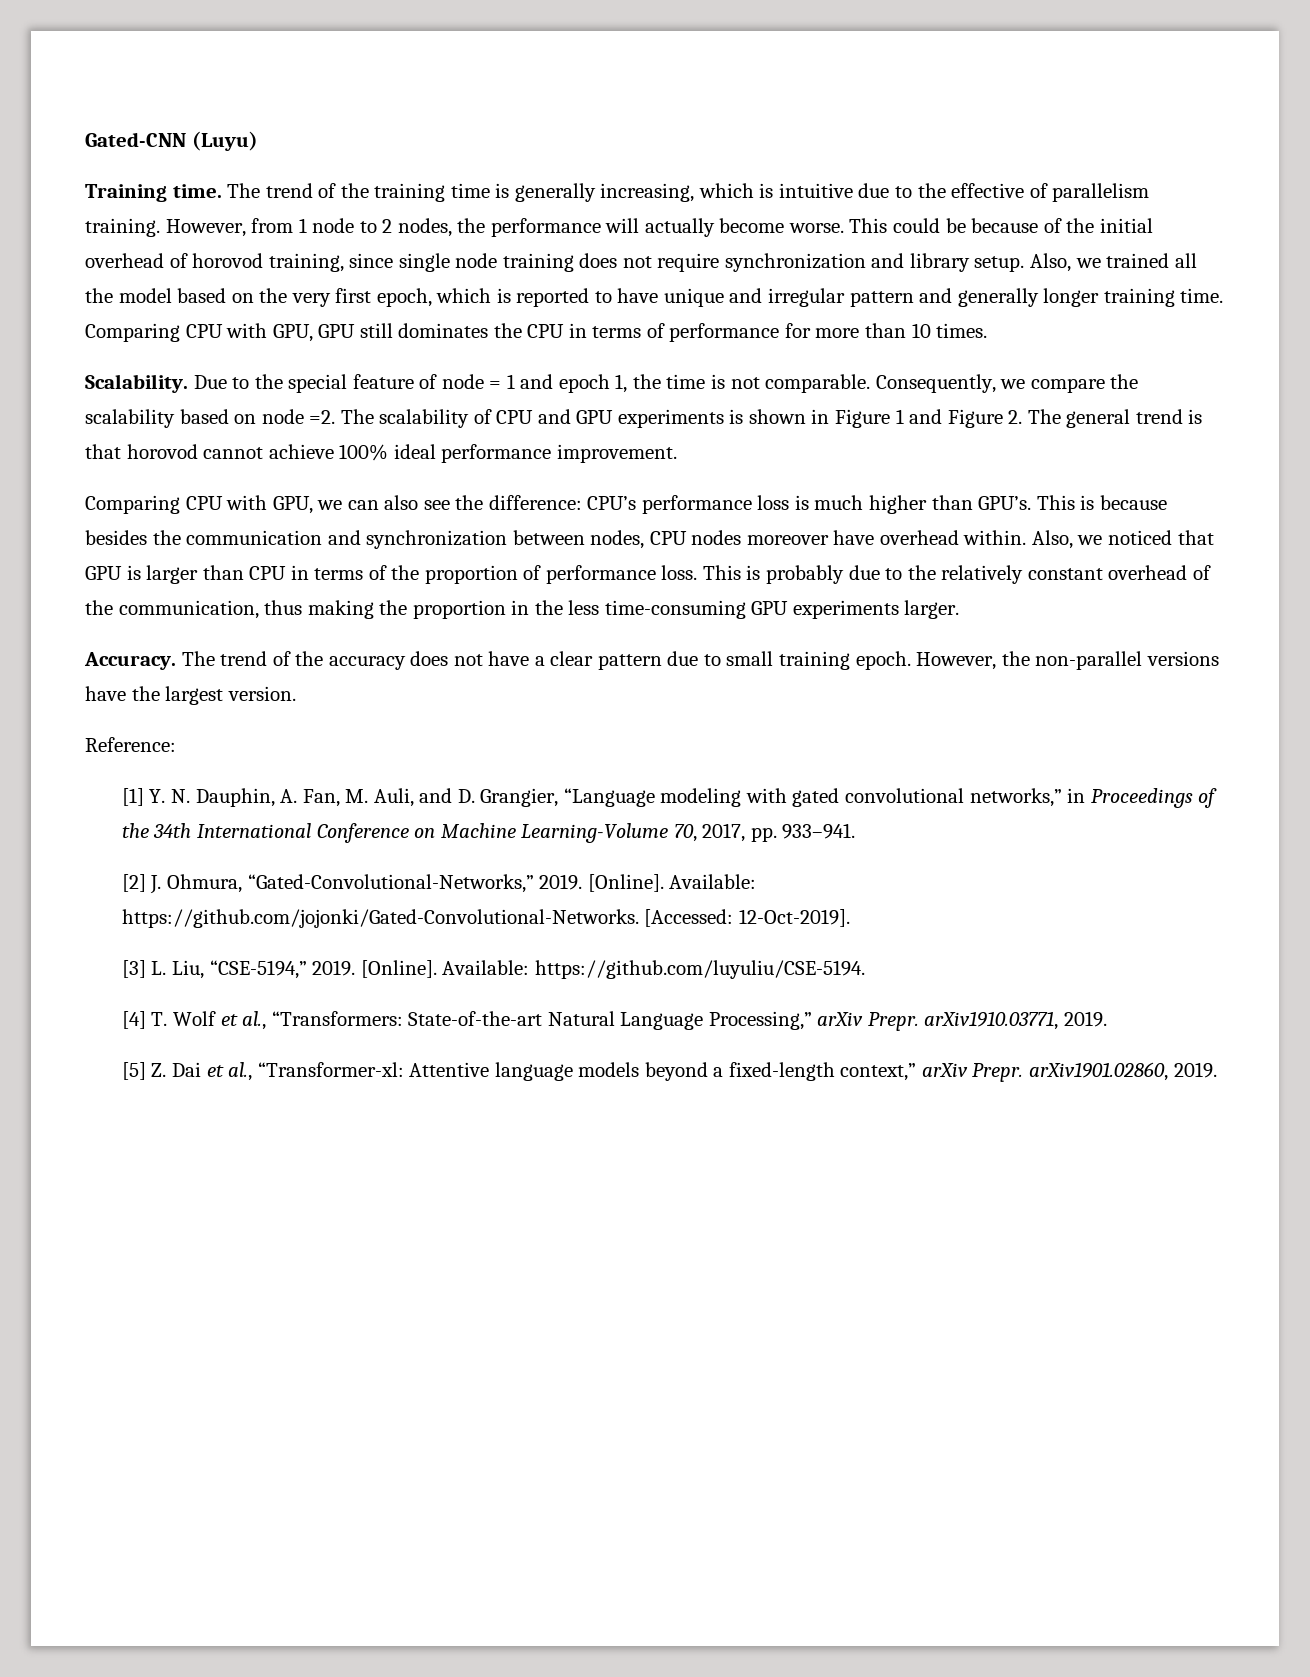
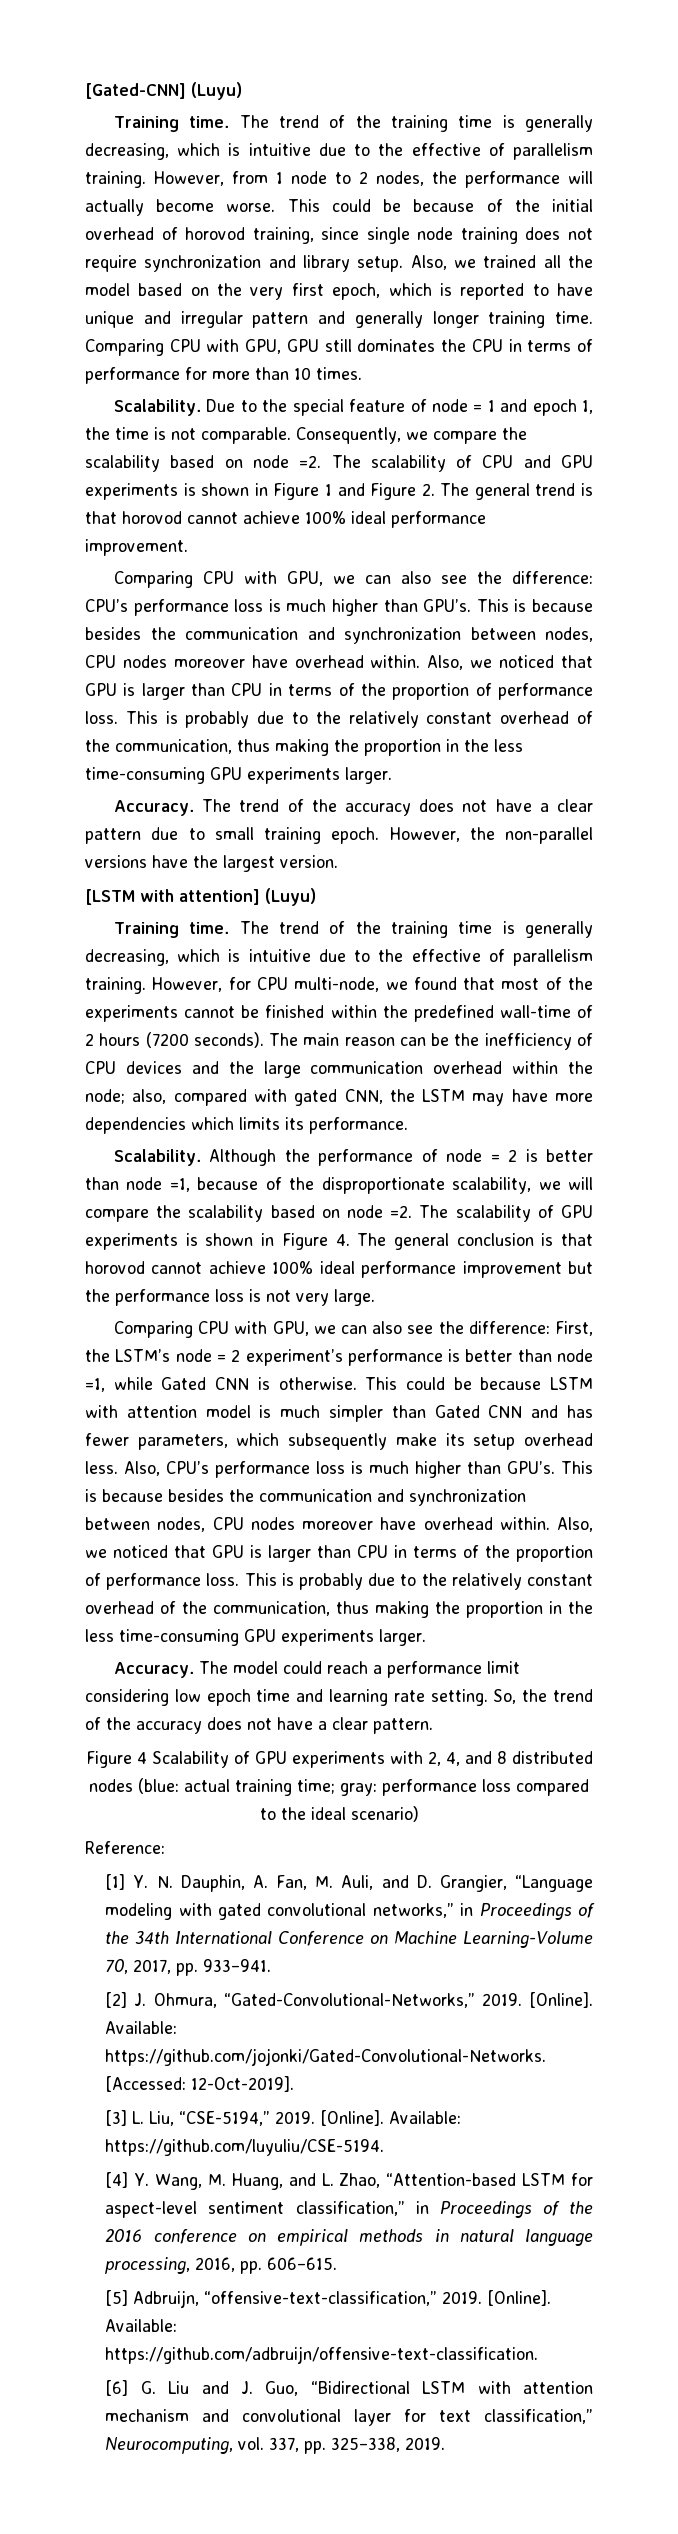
- Gated-CNN (Luyu)
- Training time. The trend of the training time is generally increasing, which is intuitive due to the effective of parallelism training.
+ [Gated-CNN] (Luyu)
+ Training time. The trend of the training time is generally decreasing, which is intuitive due to the effective of parallelism training.
+ [LSTM with attention] (Luyu)
+ Training time. The trend of the training time is generally decreasing, which is intuitive due to the effective of parallelism training. However, for CPU multi-node, we found that most of the experiments cannot be finished within the predefined wall-time of 2 hours (7200 seconds). The main reason can be the inefficiency of CPU devices and the large communication overhead within the node; also, compared with gated CNN, the LSTM may have more dependencies which limits its performance.
+ Scalability. Although the performance of node = 2 is better than node =1, because of the disproportionate scalability, we will compare the scalability based on node =2. The scalability of GPU experiments is shown in Figure 4. The general conclusion is that horovod cannot achieve 100% ideal performance improvement but the performance loss is not very large.
+ Comparing CPU with GPU, we can also see the difference: First, the LSTM’s node = 2 experiment’s performance is better than node =1, while Gated CNN is otherwise. This could be because LSTM with attention model is much simpler than Gated CNN and has fewer parameters, which subsequently make its setup overhead less. Also, CPU’s performance loss is much higher than GPU’s. This is because besides the communication and synchronization between nodes, CPU nodes moreover have overhead within. Also, we noticed that GPU is larger than CPU in terms of the proportion of performance loss. This is probably due to the relatively constant overhead of the communication, thus making the proportion in the less time-consuming GPU experiments larger.
+ Accuracy. The model could reach a performance limit considering low epoch time and learning rate setting. So, the trend of the accuracy does not have a clear pattern.
+ Figure 4 Scalability of GPU experiments with 2, 4, and 8 distributed nodes (blue: actual training time; gray: performance loss compared to the ideal scenario)
- [4] T. Wolf et al., “Transformers: State-of-the-art Natural Language Processing,” arXiv Prepr. arXiv1910.03771, 2019.
- [5] Z. Dai et al., “Transformer-xl: Attentive language models beyond a fixed-length context,” arXiv Prepr. arXiv1901.02860, 2019.
+ [4] Y. Wang, M. Huang, and L. Zhao, “Attention-based LSTM for aspect-level sentiment classification,” in Proceedings of the 2016 conference on empirical methods in natural language processing, 2016, pp. 606–615.
+ [5] Adbruijn, “offensive-text-classification,” 2019. [Online]. Available: https://github.com/adbruijn/offensive-text-classification.
+ [6] G. Liu and J. Guo, “Bidirectional LSTM with attention mechanism and convolutional layer for text classification,” Neurocomputing, vol. 337, pp. 325–338, 2019.

